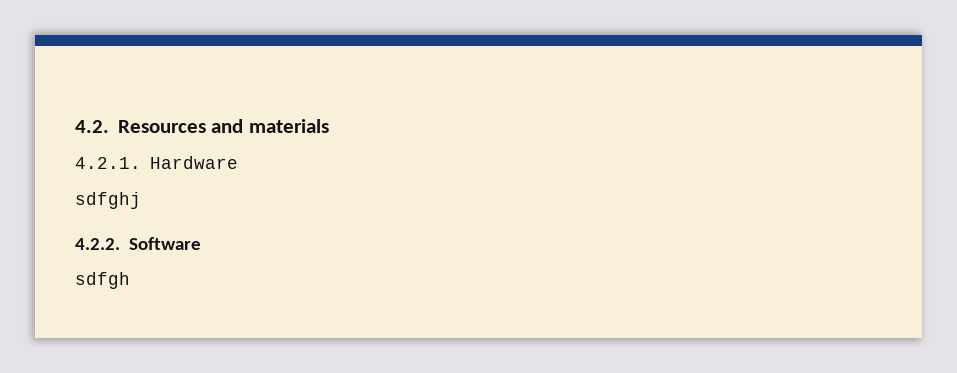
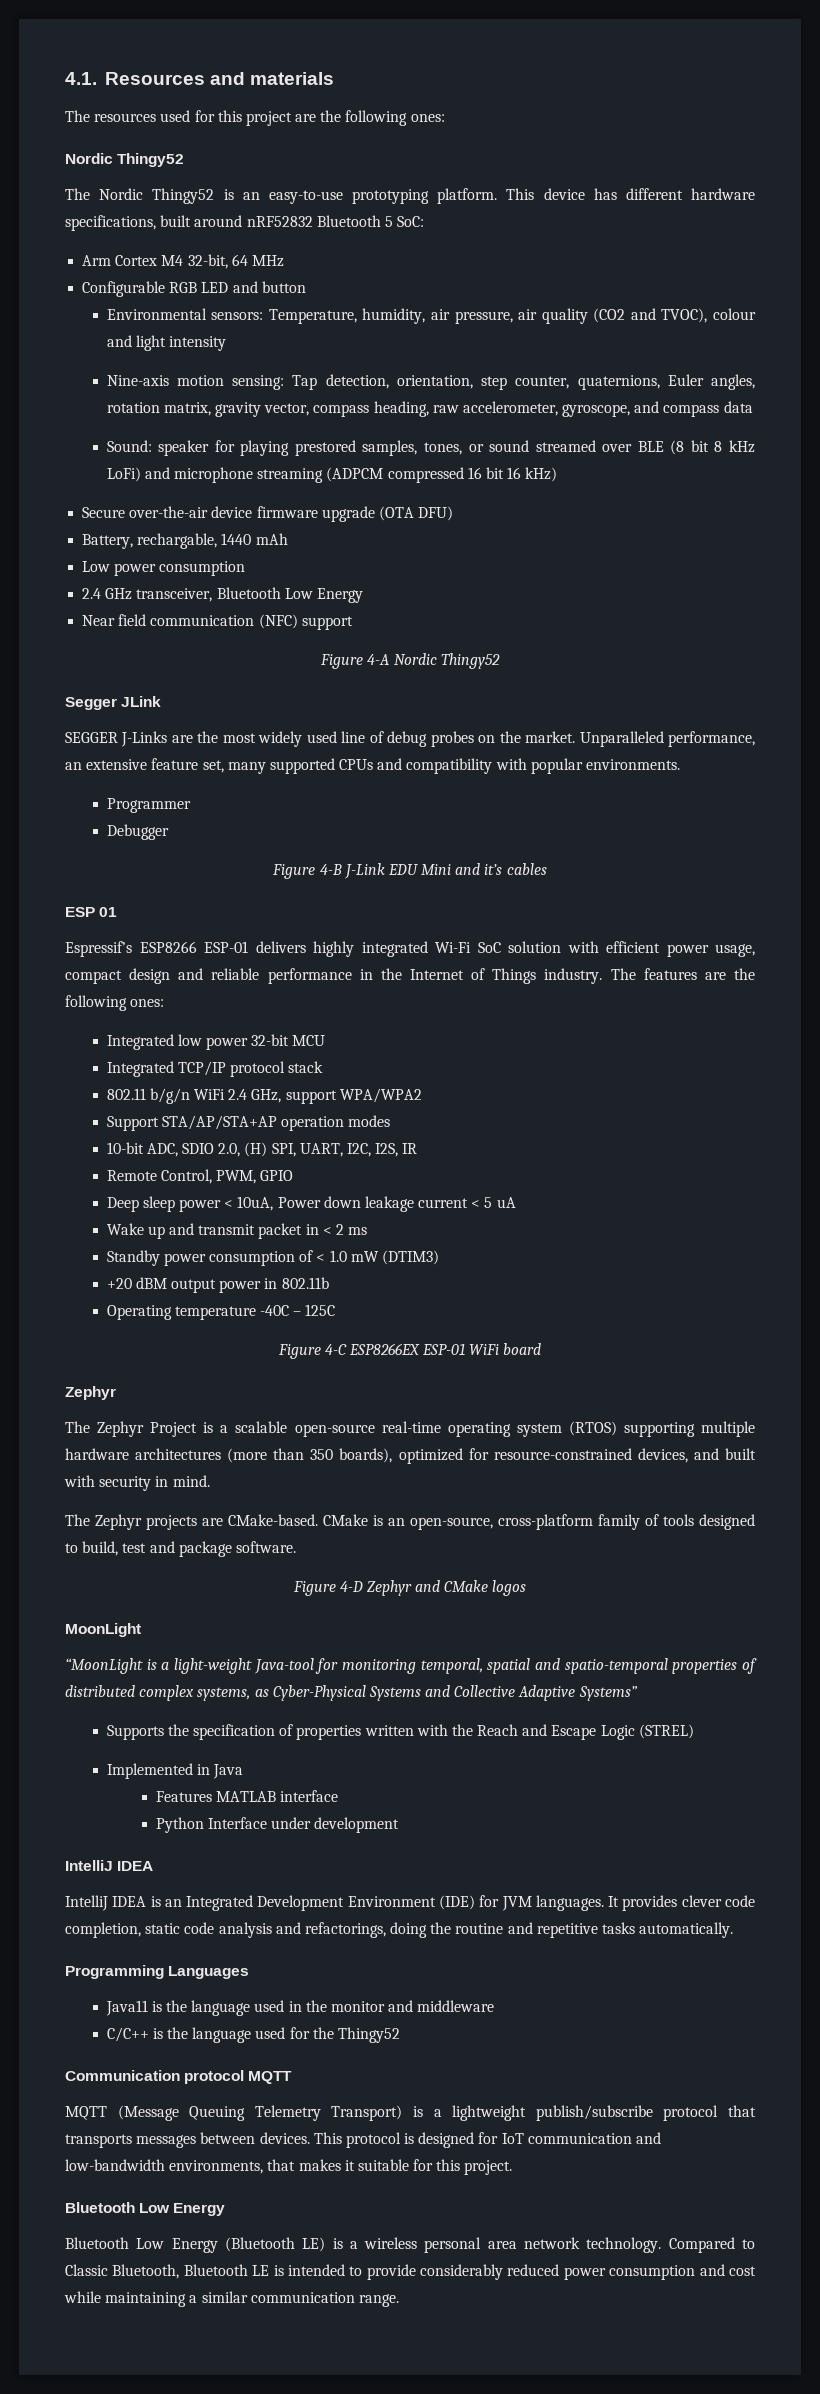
- 4.2. Resources and materials
+ 4.1. Resources and materials
- 4.2.1. Hardware
- sdfghj
- 4.2.2. Software
- sdfgh
+ The resources used for this project are the following ones:
+ Nordic Thingy52
+ The Nordic Thingy52 is an easy-to-use prototyping platform. This device has different hardware specifications, built around nRF52832 Bluetooth 5 SoC:
+ Arm Cortex M4 32-bit, 64 MHz
+ Configurable RGB LED and button
+ Environmental sensors: Temperature, humidity, air pressure, air quality (CO2 and TVOC), colour and light intensity
+ Nine-axis motion sensing: Tap detection, orientation, step counter, quaternions, Euler angles, rotation matrix, gravity vector, compass heading, raw accelerometer, gyroscope, and compass data
+ Sound: speaker for playing prestored samples, tones, or sound streamed over BLE (8 bit 8 kHz LoFi) and microphone streaming (ADPCM compressed 16 bit 16 kHz)
+ Secure over-the-air device firmware upgrade (OTA DFU)
+ Battery, rechargable, 1440 mAh
+ Low power consumption
+ 2.4 GHz transceiver, Bluetooth Low Energy
+ Near field communication (NFC) support
+ Figure 4-A Nordic Thingy52
+ Segger JLink
+ SEGGER J-Links are the most widely used line of debug probes on the market. Unparalleled performance, an extensive feature set, many supported CPUs and compatibility with popular environments.
+ Programmer
+ Debugger
+ Figure 4-B J-Link EDU Mini and it’s cables
+ ESP 01
+ Espressif’s ESP8266 ESP-01 delivers highly integrated Wi-Fi SoC solution with efficient power usage, compact design and reliable performance in the Internet of Things industry. The features are the following ones:
+ Integrated low power 32-bit MCU
+ Integrated TCP/IP protocol stack
+ 802.11 b/g/n WiFi 2.4 GHz, support WPA/WPA2
+ Support STA/AP/STA+AP operation modes
+ 10-bit ADC, SDIO 2.0, (H) SPI, UART, I2C, I2S, IR
+ Remote Control, PWM, GPIO
+ Deep sleep power < 10uA, Power down leakage current < 5 uA
+ Wake up and transmit packet in < 2 ms
+ Standby power consumption of < 1.0 mW (DTIM3)
+ +20 dBM output power in 802.11b
+ Operating temperature -40C – 125C
+ Figure 4-C ESP8266EX ESP-01 WiFi board
+ Zephyr
+ The Zephyr Project is a scalable open-source real-time operating system (RTOS) supporting multiple hardware architectures (more than 350 boards), optimized for resource-constrained devices, and built with security in mind.
+ The Zephyr projects are CMake-based. CMake is an open-source, cross-platform family of tools designed to build, test and package software.
+ Figure 4-D Zephyr and CMake logos
+ MoonLight
+ “MoonLight is a light-weight Java-tool for monitoring temporal, spatial and spatio-temporal properties of distributed complex systems, as Cyber-Physical Systems and Collective Adaptive Systems”
+ Supports the specification of properties written with the Reach and Escape Logic (STREL)
+ Implemented in Java
+ Features MATLAB interface
+ Python Interface under development
+ IntelliJ IDEA
+ IntelliJ IDEA is an Integrated Development Environment (IDE) for JVM languages. It provides clever code completion, static code analysis and refactorings, doing the routine and repetitive tasks automatically.
+ Programming Languages
+ Java11 is the language used in the monitor and middleware
+ C/C++ is the language used for the Thingy52
+ Communication protocol MQTT
+ MQTT (Message Queuing Telemetry Transport) is a lightweight publish/subscribe protocol that transports messages between devices. This protocol is designed for IoT communication and low-bandwidth environments, that makes it suitable for this project.
+ Bluetooth Low Energy
+ Bluetooth Low Energy (Bluetooth LE) is a wireless personal area network technology. Compared to Classic Bluetooth, Bluetooth LE is intended to provide considerably reduced power consumption and cost while maintaining a similar communication range.

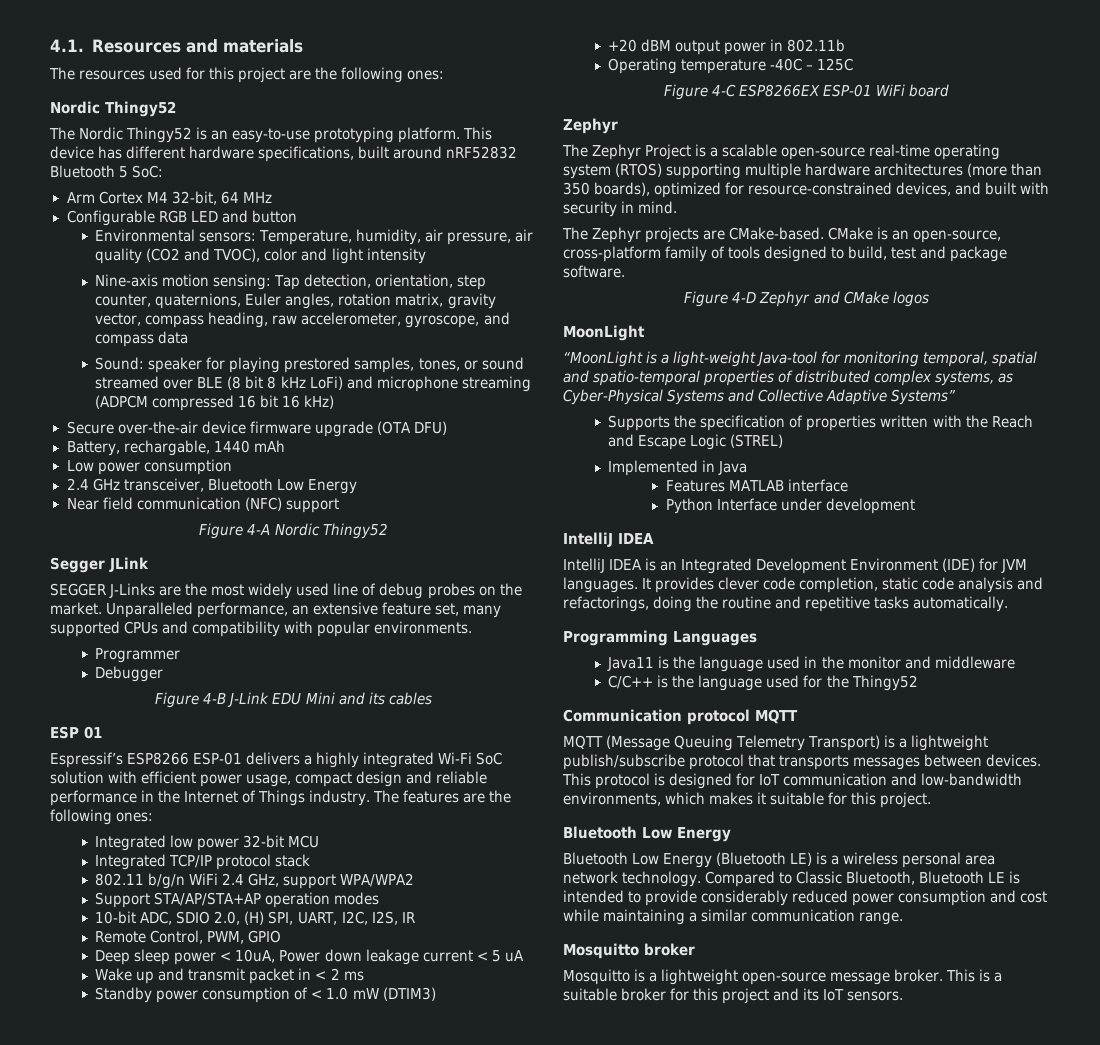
- Environmental sensors: Temperature, humidity, air pressure, air quality (CO2 and TVOC), colour and light intensity
+ Environmental sensors: Temperature, humidity, air pressure, air quality (CO2 and TVOC), color and light intensity
- Figure 4-B J-Link EDU Mini and it’s cables
+ Figure 4-B J-Link EDU Mini and its cables
- Espressif’s ESP8266 ESP-01 delivers highly integrated Wi-Fi SoC solution with efficient power usage, compact design and reliable performance in the Internet of Things industry.
+ Espressif’s ESP8266 ESP-01 delivers a highly integrated Wi-Fi SoC solution with efficient power usage, compact design and reliable performance in the Internet of Things industry.
- This protocol is designed for IoT communication and low-bandwidth environments, that makes it suitable for this project.
+ This protocol is designed for IoT communication and low-bandwidth environments, which makes it suitable for this project.
+ Mosquitto broker
+ Mosquitto is a lightweight open-source message broker. This is a suitable broker for this project and its IoT sensors.

